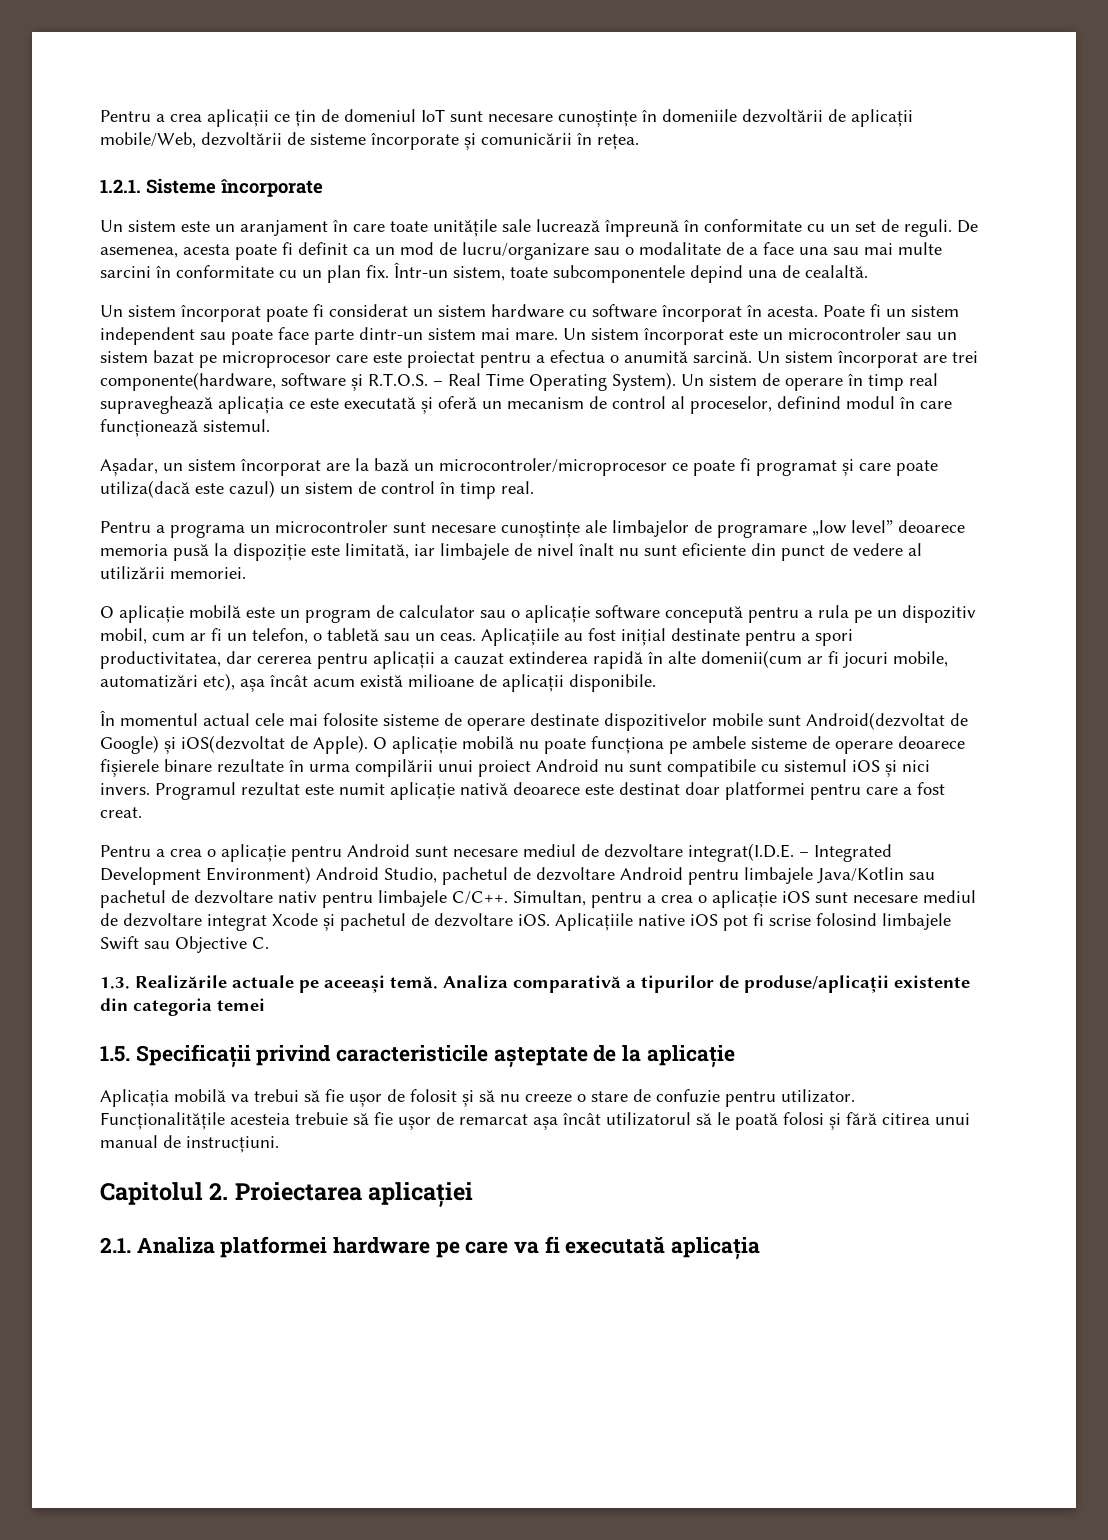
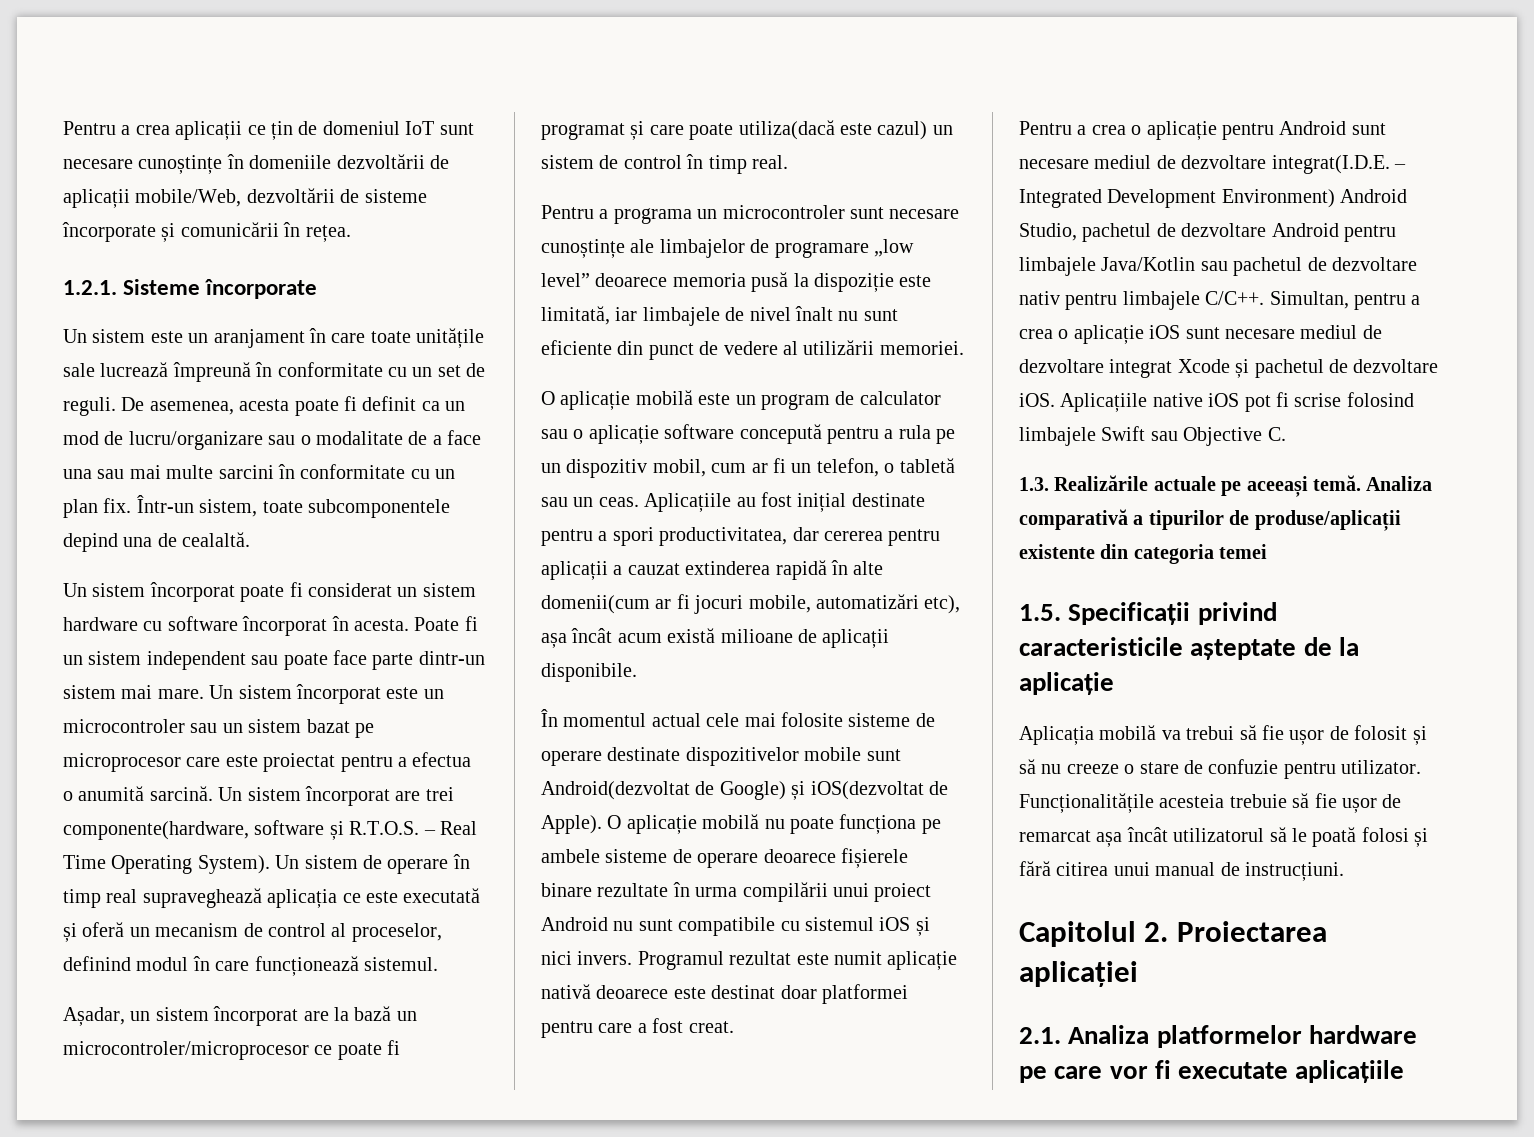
- 2.1. Analiza platformei hardware pe care va fi executată aplicația
+ 2.1. Analiza platformelor hardware pe care vor fi executate aplicațiile

